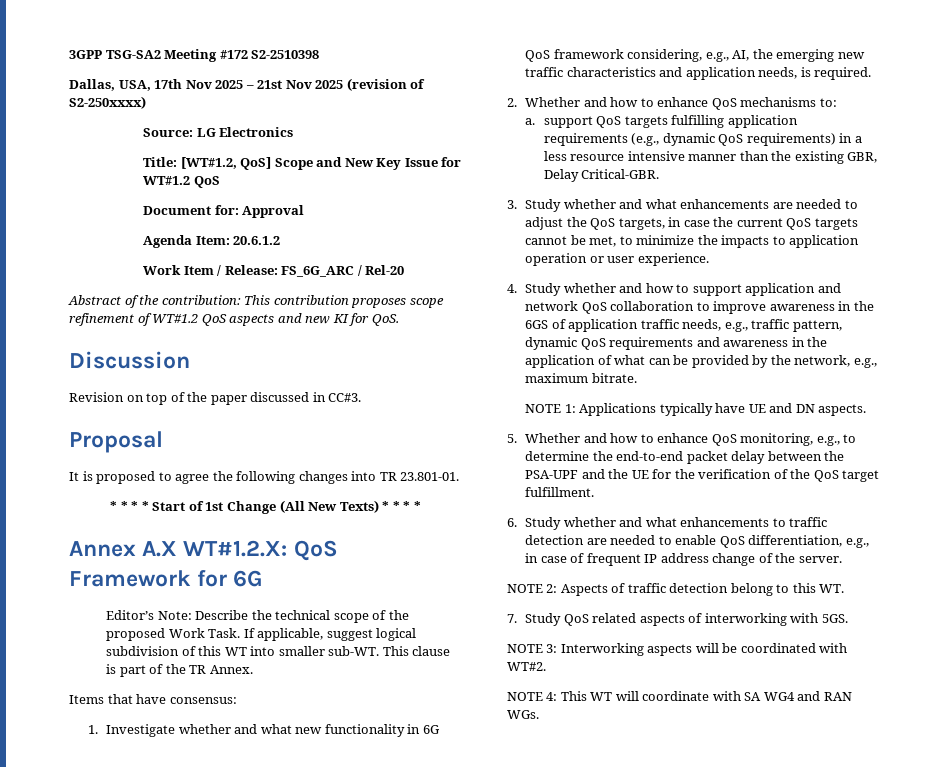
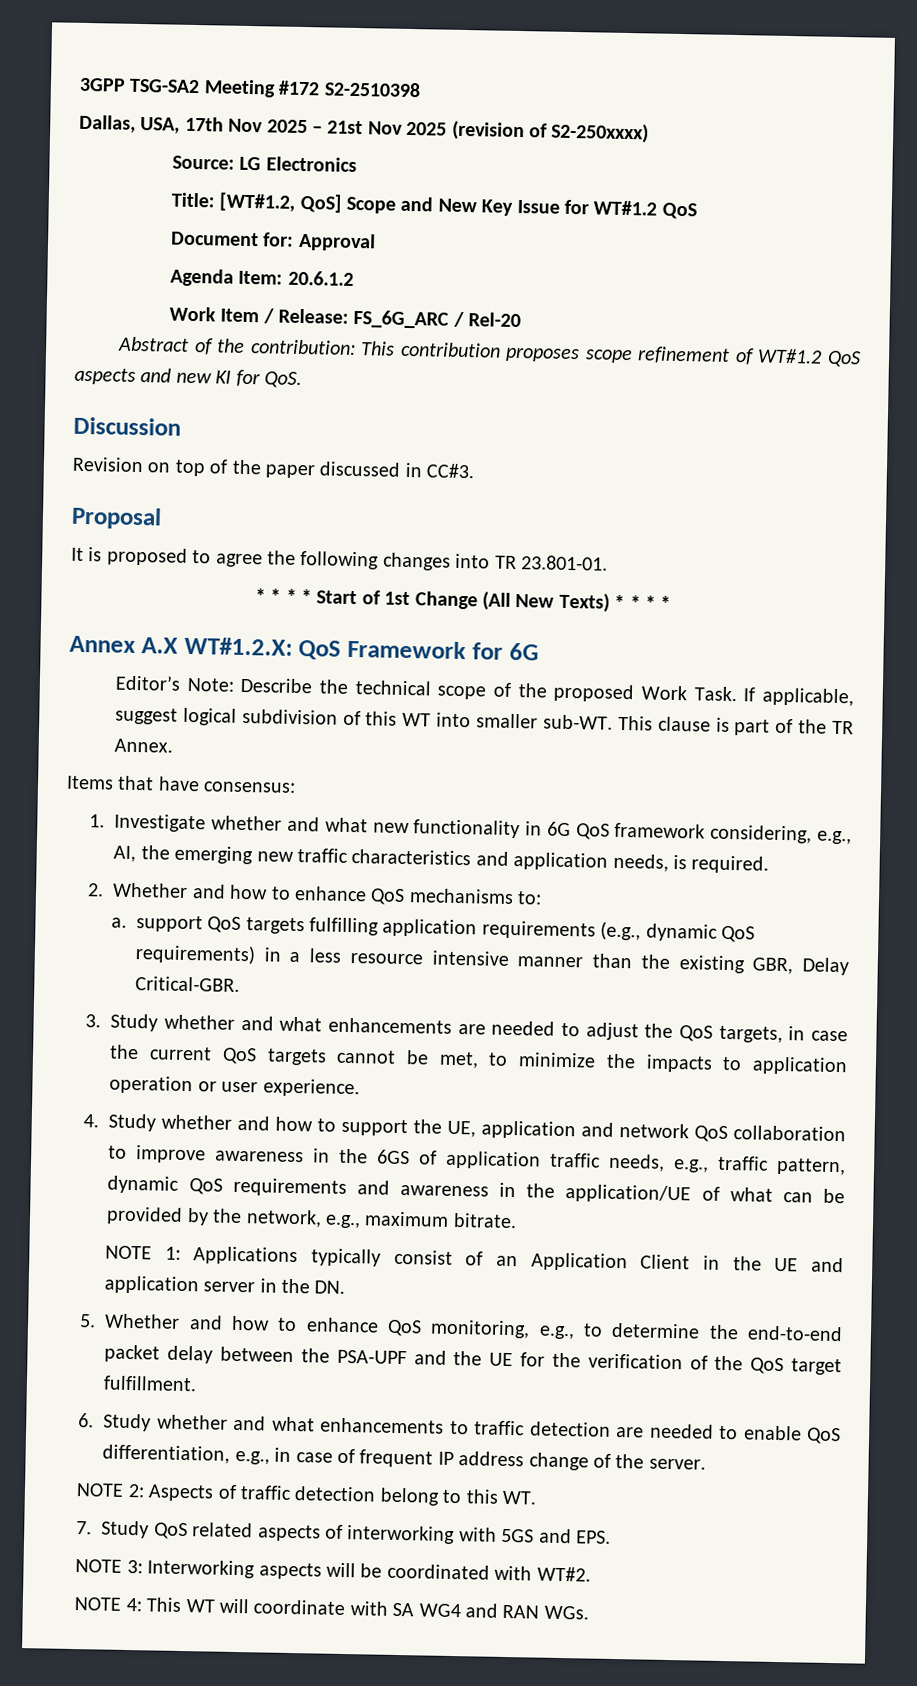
- 4. Study whether and how to support application and network QoS collaboration to improve awareness in the 6GS of application traffic needs, e.g., traffic pattern, dynamic QoS requirements and awareness in the application of what can be provided by the network, e.g., maximum bitrate.
+ 4. Study whether and how to support the UE, application and network QoS collaboration to improve awareness in the 6GS of application traffic needs, e.g., traffic pattern, dynamic QoS requirements and awareness in the application/UE of what can be provided by the network, e.g., maximum bitrate.
- NOTE 1: Applications typically have UE and DN aspects.
+ NOTE 1: Applications typically consist of an Application Client in the UE and application server in the DN.
- 7. Study QoS related aspects of interworking with 5GS.
+ 7. Study QoS related aspects of interworking with 5GS and EPS.

